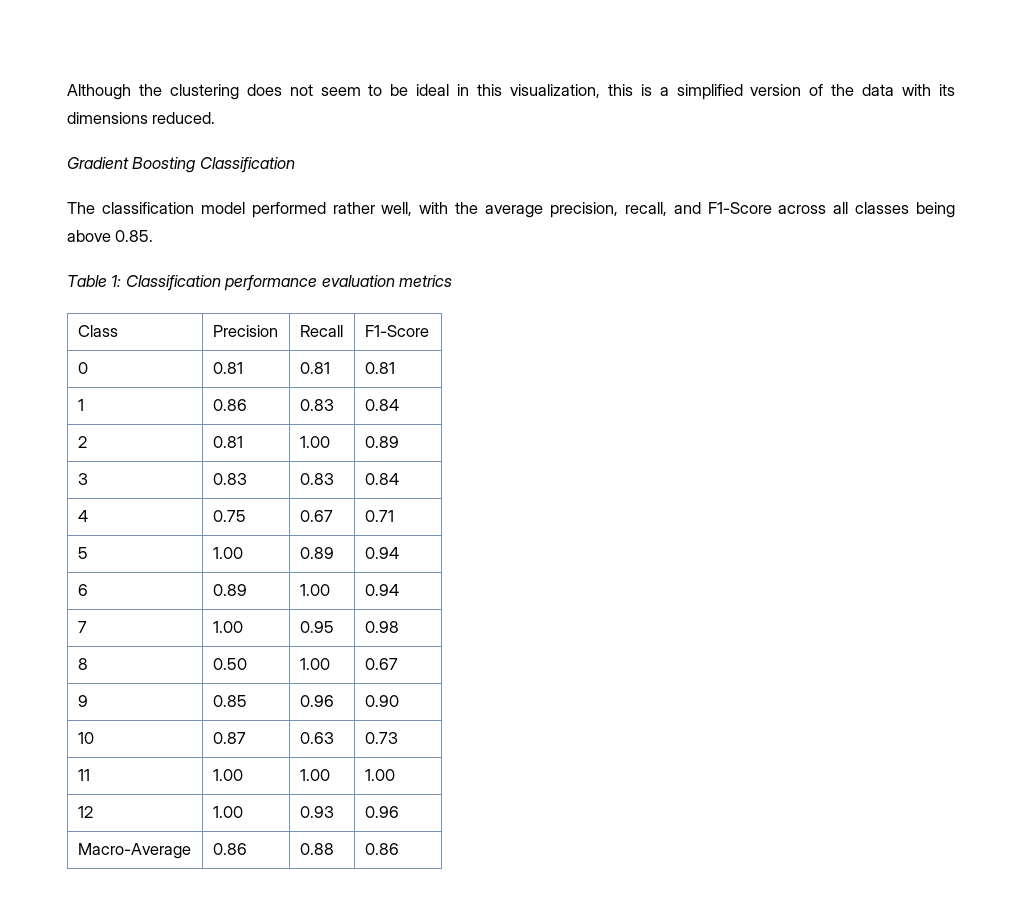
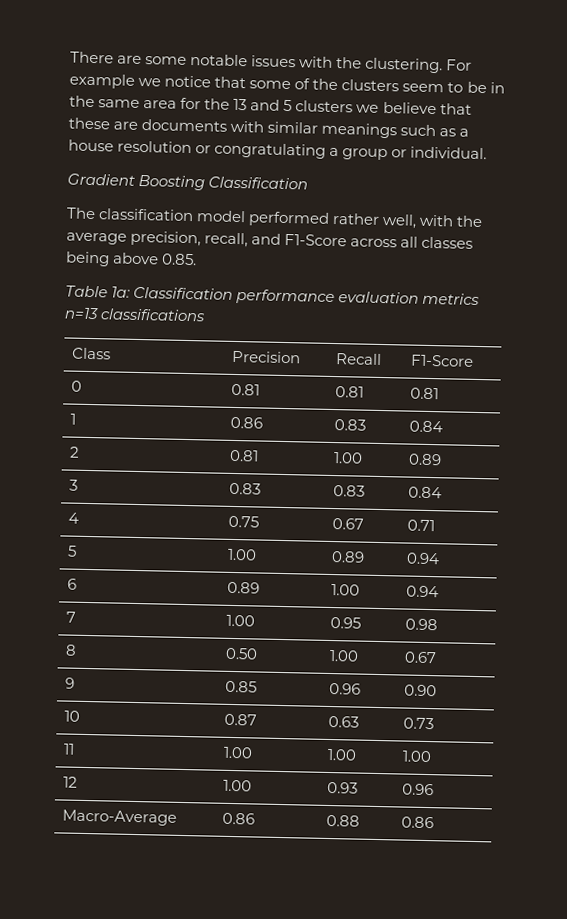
- Although the clustering does not seem to be ideal in this visualization, this is a simplified version of the data with its dimensions reduced.
+ There are some notable issues with the clustering. For example we notice that some of the clusters seem to be in the same area for the 13 and 5 clusters we believe that these are documents with similar meanings such as a house resolution or congratulating a group or individual.
- Table 1: Classification performance evaluation metrics
+ Table 1a: Classification performance evaluation metrics n=13 classifications

